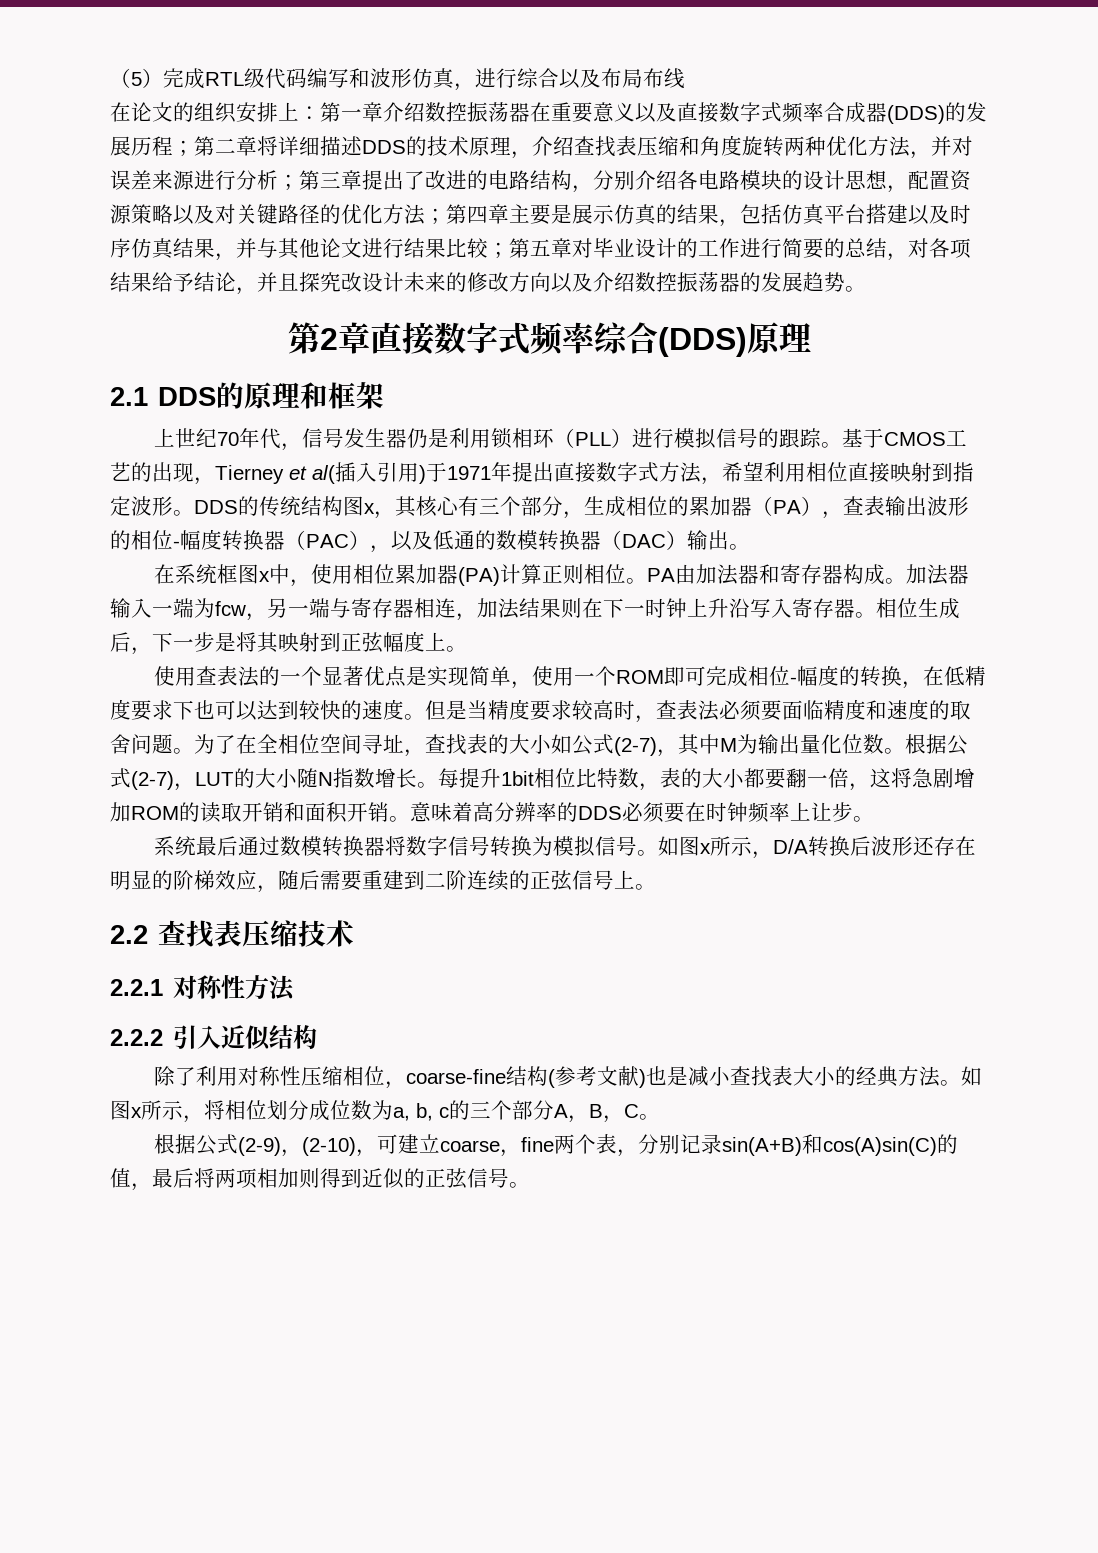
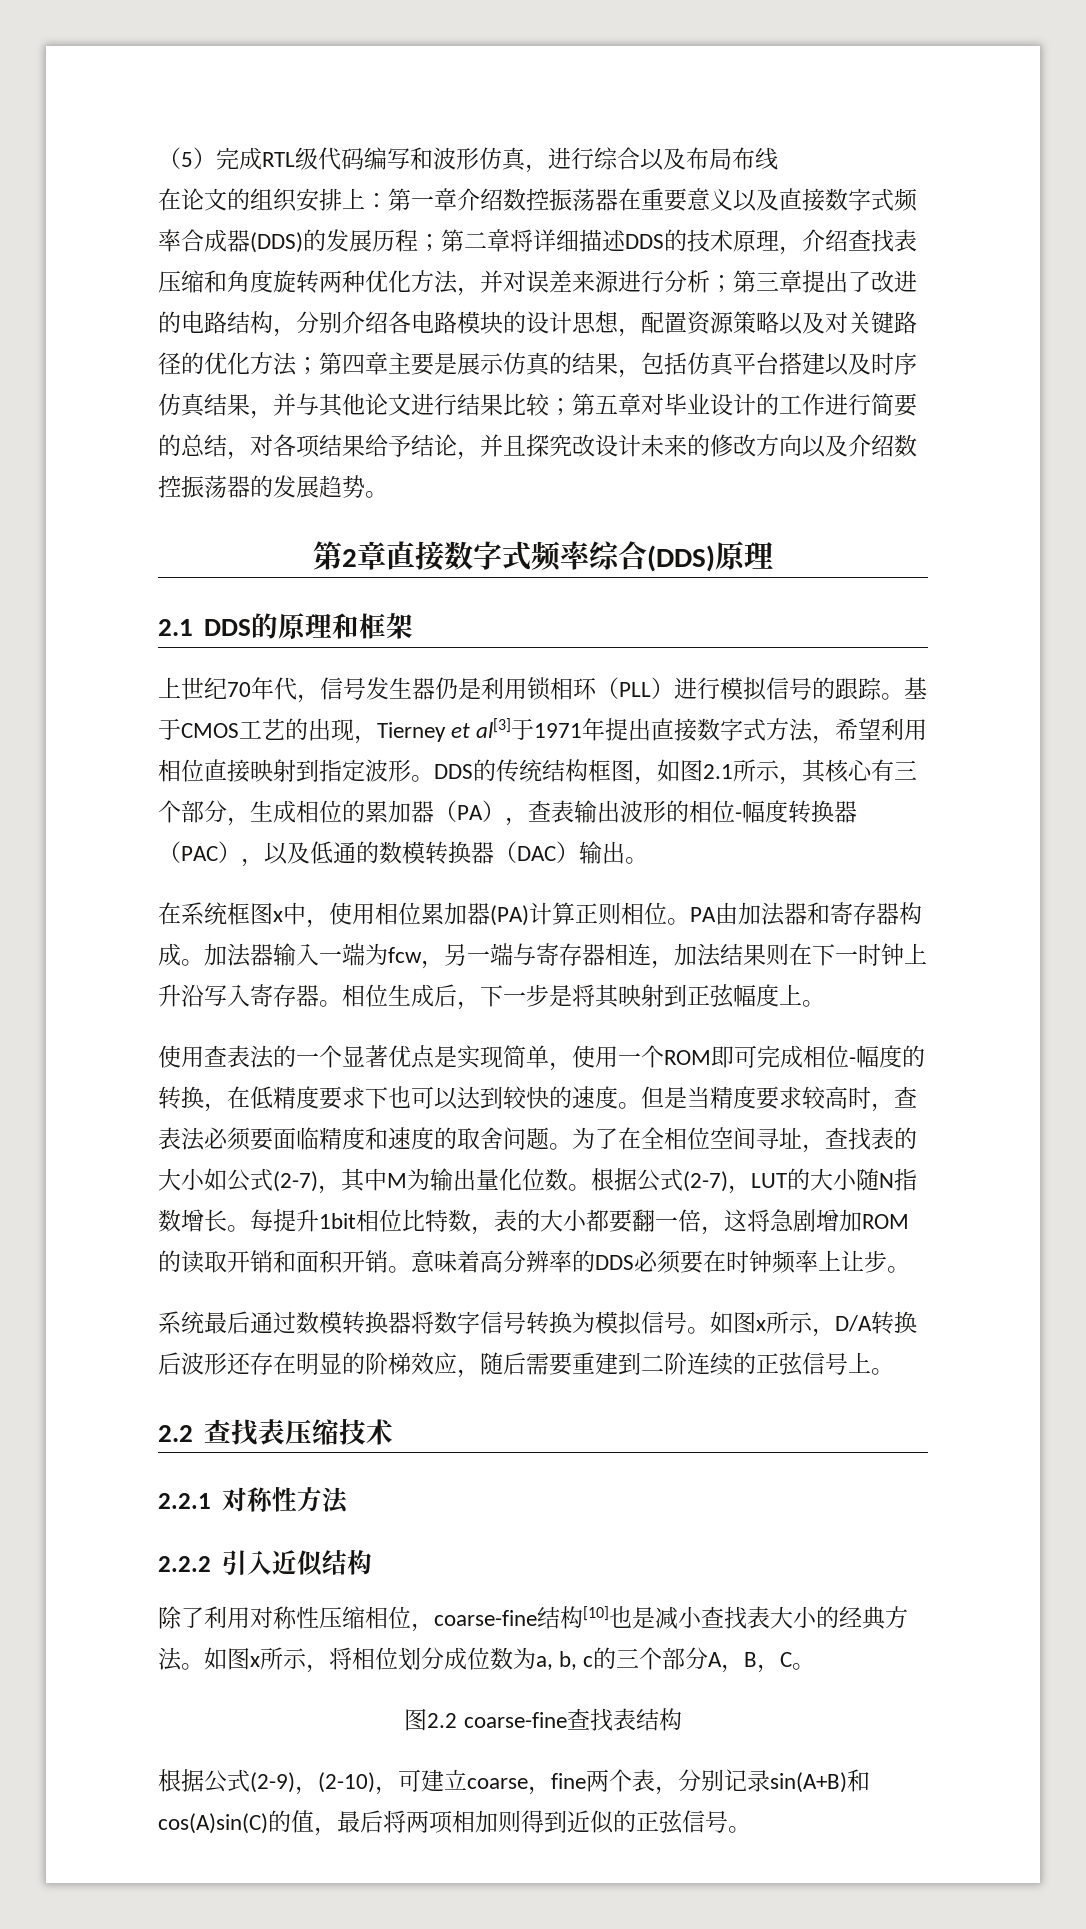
- 基于CMOS工艺的出现，Tierney et al(插入引用)于1971年提出直接数字式方法，希望利用相位直接映射到指定波形。
+ 基于CMOS工艺的出现，Tierney et al[3]于1971年提出直接数字式方法，希望利用相位直接映射到指定波形。
- DDS的传统结构图x，其核心有三个部分，生成相位的累加器（PA），查表输出波形的相位-幅度转换器（PAC），以及低通的数模转换器（DAC）输出。
+ DDS的传统结构框图，如图2.1所示，其核心有三个部分，生成相位的累加器（PA），查表输出波形的相位-幅度转换器（PAC），以及低通的数模转换器（DAC）输出。
- 除了利用对称性压缩相位，coarse-fine结构(参考文献)也是减小查找表大小的经典方法。
+ 除了利用对称性压缩相位，coarse-fine结构[10]也是减小查找表大小的经典方法。
+ 图2.2 coarse-fine查找表结构

